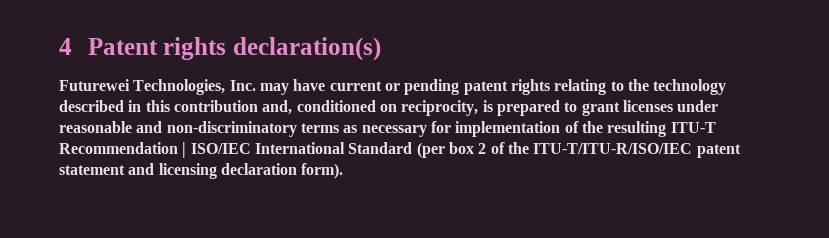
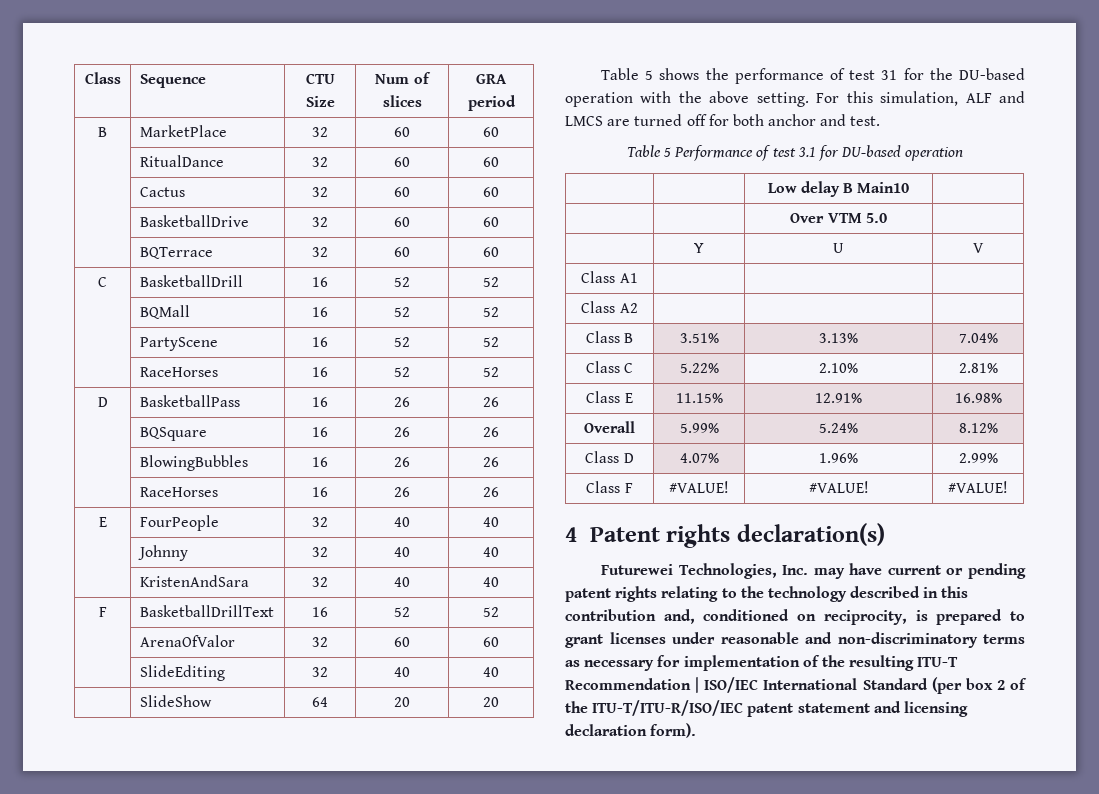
+ Class | Sequence | CTU Size | Num of slices | GRA period
+ B | MarketPlace | 32 | 60 | 60
+ | RitualDance | 32 | 60 | 60
+ | Cactus | 32 | 60 | 60
+ | BasketballDrive | 32 | 60 | 60
+ | BQTerrace | 32 | 60 | 60
+ C | BasketballDrill | 16 | 52 | 52
+ | BQMall | 16 | 52 | 52
+ | PartyScene | 16 | 52 | 52
+ | RaceHorses | 16 | 52 | 52
+ D | BasketballPass | 16 | 26 | 26
+ | BQSquare | 16 | 26 | 26
+ | BlowingBubbles | 16 | 26 | 26
+ | RaceHorses | 16 | 26 | 26
+ E | FourPeople | 32 | 40 | 40
+ | Johnny | 32 | 40 | 40
+ | KristenAndSara | 32 | 40 | 40
+ F | BasketballDrillText | 16 | 52 | 52
+ | ArenaOfValor | 32 | 60 | 60
+ | SlideEditing | 32 | 40 | 40
+ | SlideShow | 64 | 20 | 20
+ Table 5 shows the performance of test 31 for the DU-based operation with the above setting. For this simulation, ALF and LMCS are turned off for both anchor and test.
+ Table 5 Performance of test 3.1 for DU-based operation
+ | | Low delay B Main10 |
+ | | Over VTM 5.0 |
+ | Y | U | V
+ Class A1 | | |
+ Class A2 | | |
+ Class B | 3.51% | 3.13% | 7.04%
+ Class C | 5.22% | 2.10% | 2.81%
+ Class E | 11.15% | 12.91% | 16.98%
+ Overall | 5.99% | 5.24% | 8.12%
+ Class D | 4.07% | 1.96% | 2.99%
+ Class F | #VALUE! | #VALUE! | #VALUE!

